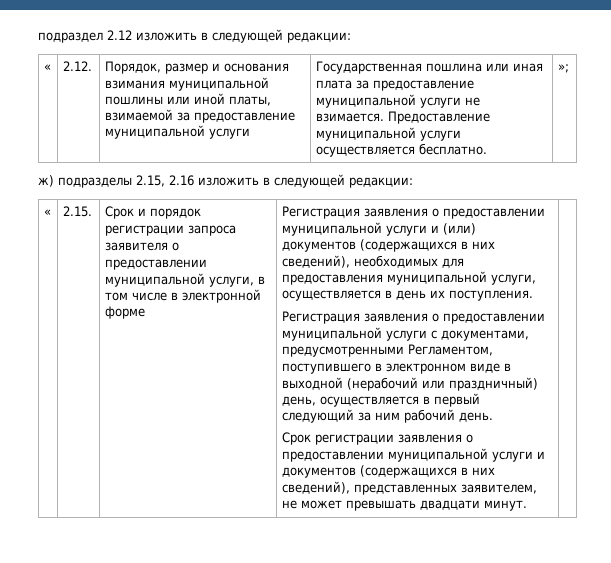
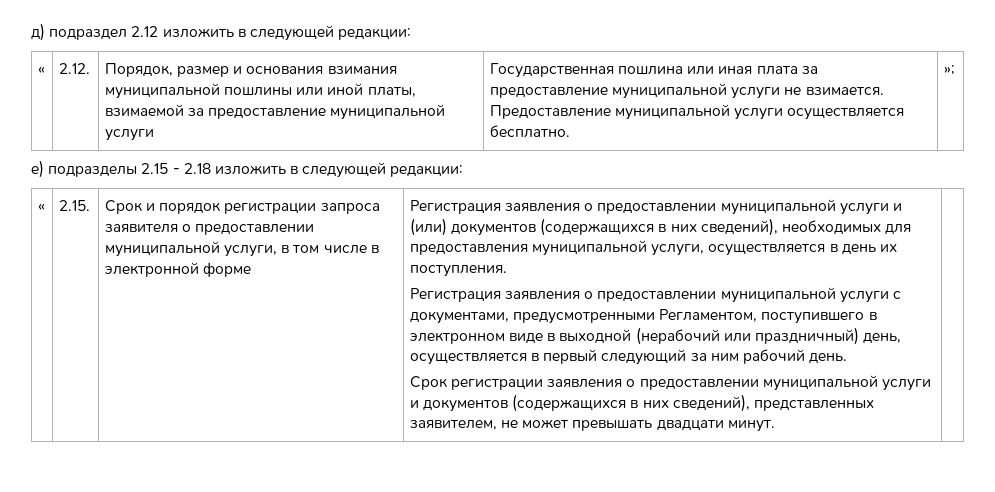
- подраздел 2.12 изложить в следующей редакции:
+ д) подраздел 2.12 изложить в следующей редакции:
- ж) подразделы 2.15, 2.16 изложить в следующей редакции:
+ е) подразделы 2.15 - 2.18 изложить в следующей редакции:

